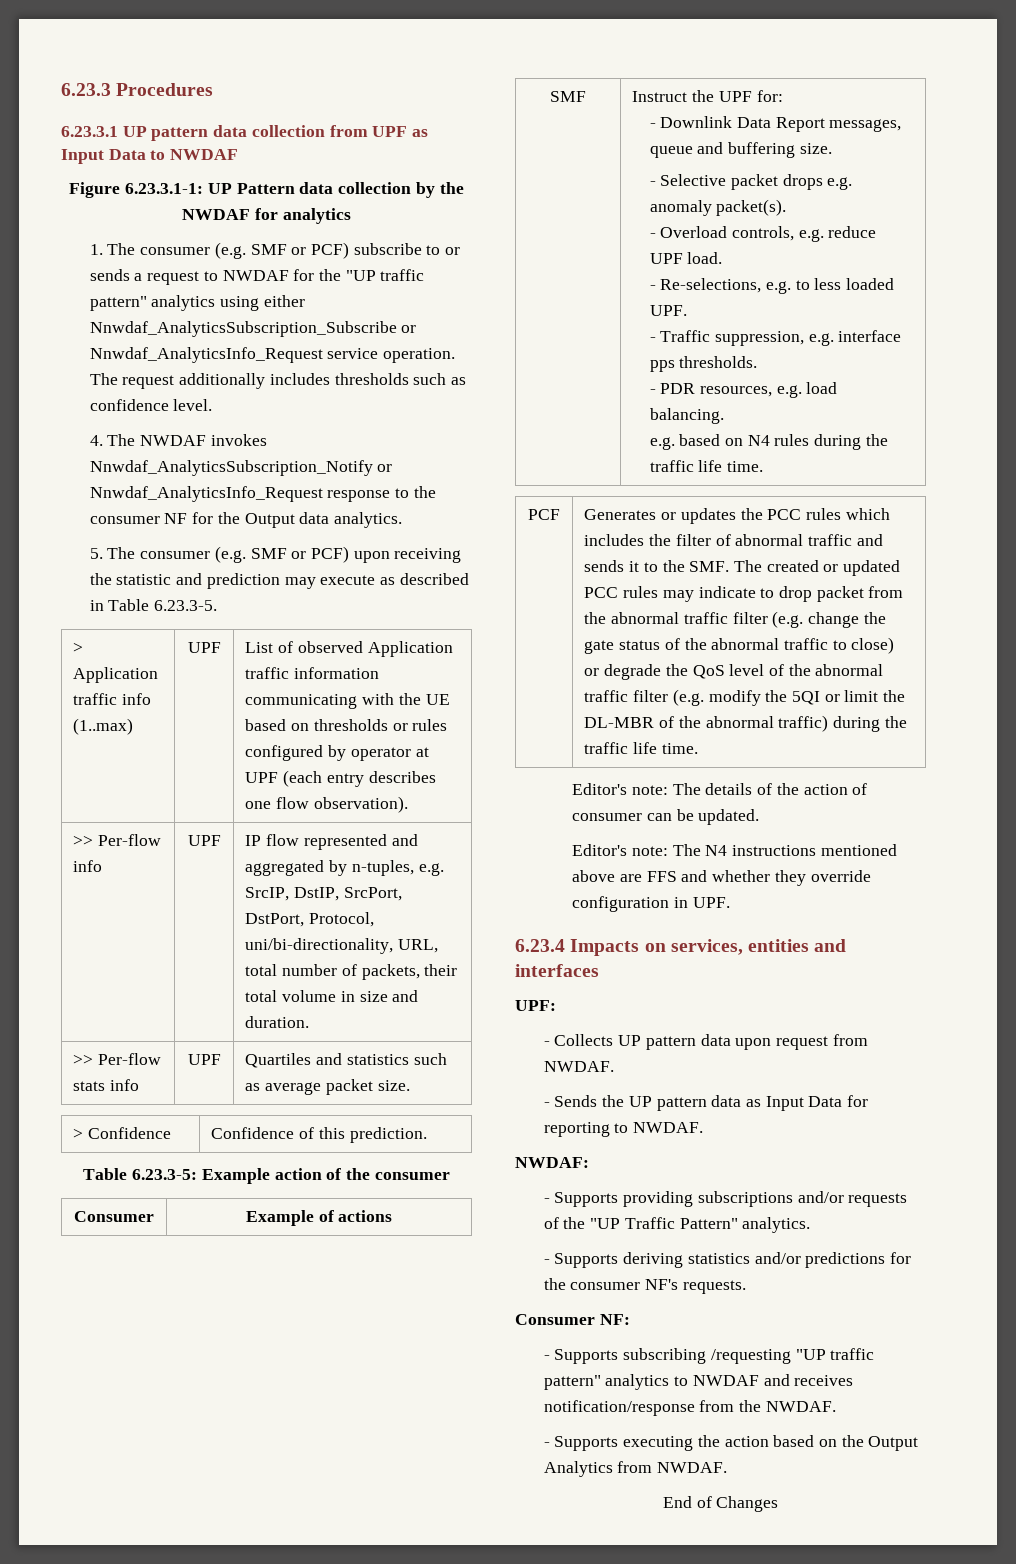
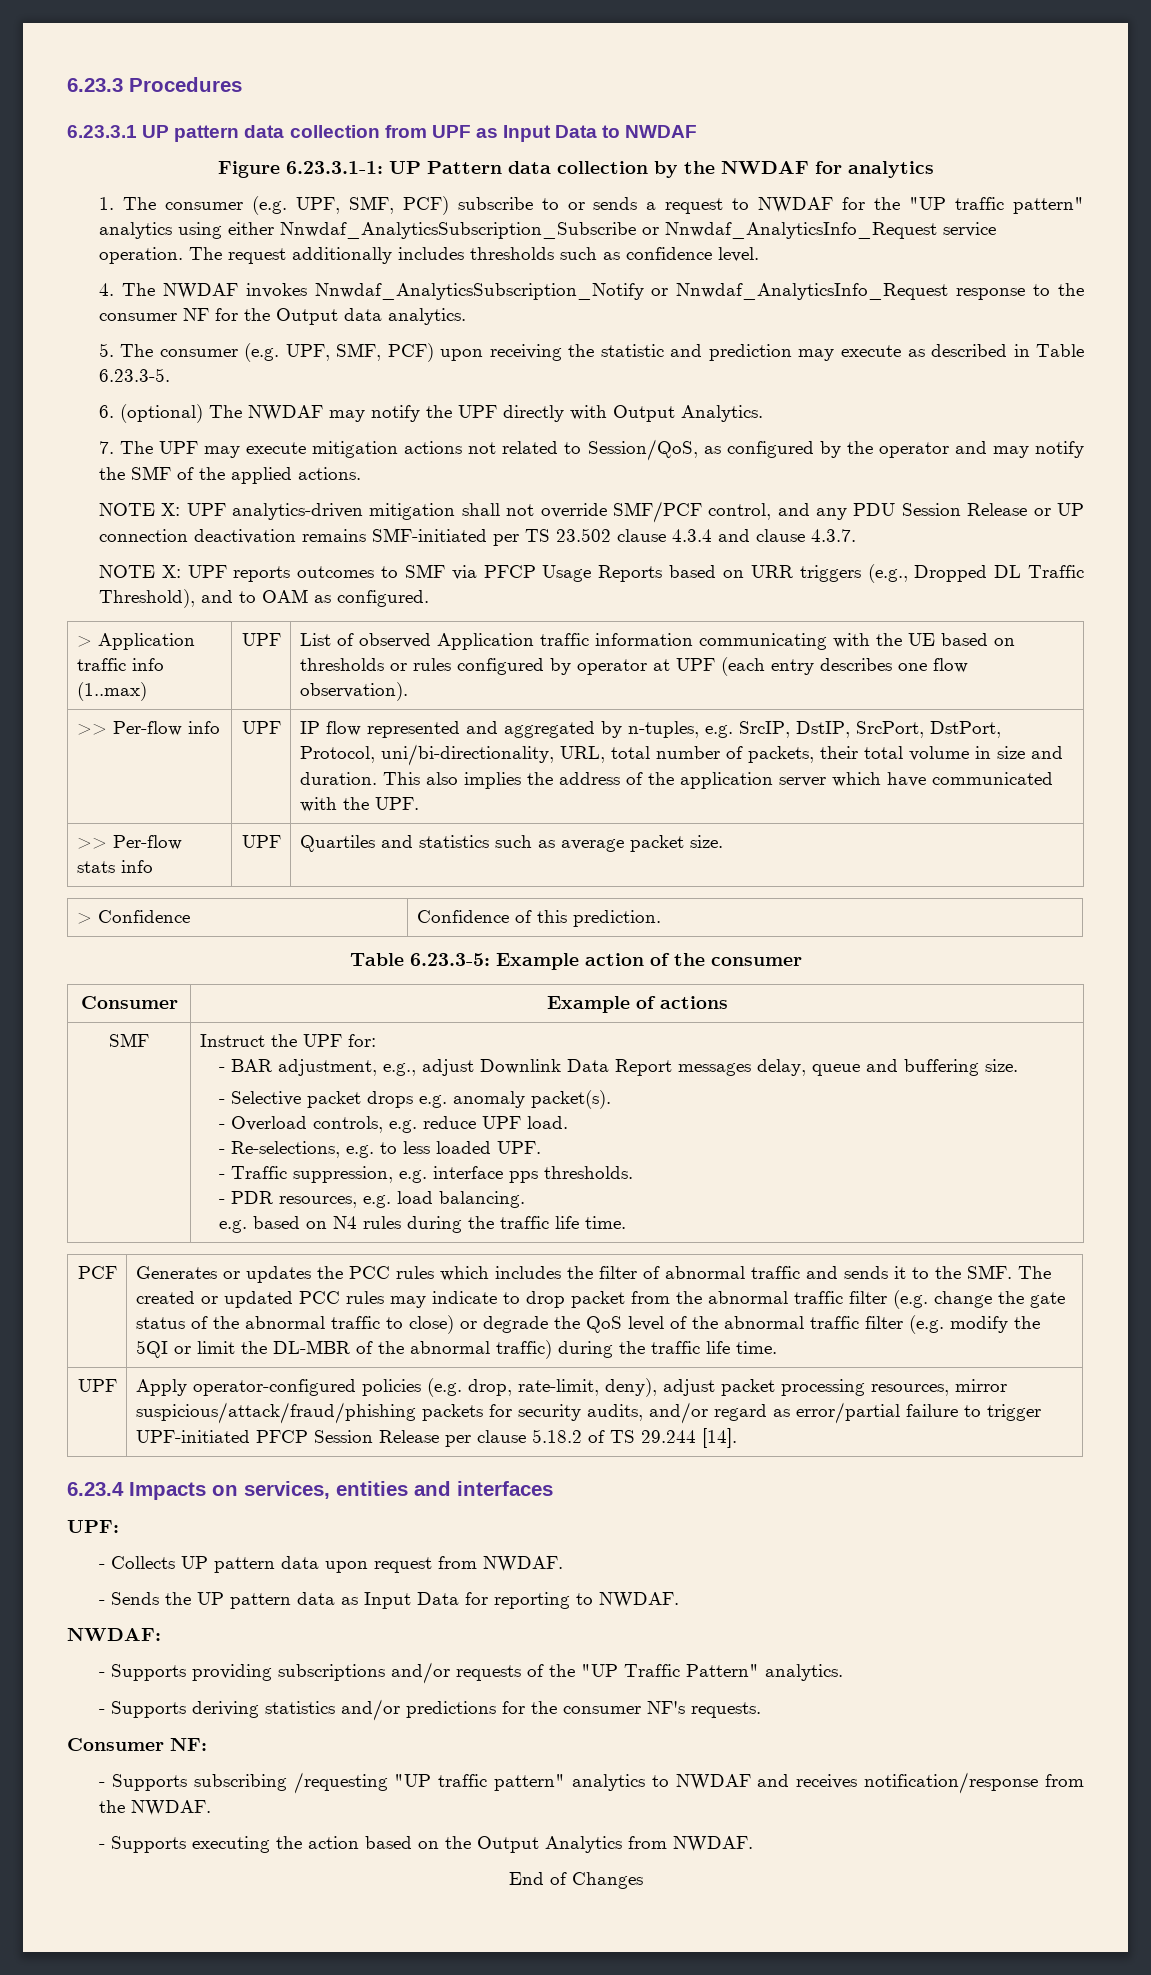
- 1. The consumer (e.g. SMF or PCF) subscribe to or sends a request to NWDAF for the "UP traffic pattern" analytics using either Nnwdaf_AnalyticsSubscription_Subscribe or Nnwdaf_AnalyticsInfo_Request service operation.
+ 1. The consumer (e.g. UPF, SMF, PCF) subscribe to or sends a request to NWDAF for the "UP traffic pattern" analytics using either Nnwdaf_AnalyticsSubscription_Subscribe or Nnwdaf_AnalyticsInfo_Request service operation.
- 5. The consumer (e.g. SMF or PCF) upon receiving the statistic and prediction may execute as described in Table 6.23.3-5.
+ 5. The consumer (e.g. UPF, SMF, PCF) upon receiving the statistic and prediction may execute as described in Table 6.23.3-5.
+ 6. (optional) The NWDAF may notify the UPF directly with Output Analytics.
+ 7. The UPF may execute mitigation actions not related to Session/QoS, as configured by the operator and may notify the SMF of the applied actions.
+ NOTE X: UPF analytics‑driven mitigation shall not override SMF/PCF control, and any PDU Session Release or UP connection deactivation remains SMF‑initiated per TS 23.502 clause 4.3.4 and clause 4.3.7.
+ NOTE X: UPF reports outcomes to SMF via PFCP Usage Reports based on URR triggers (e.g., Dropped DL Traffic Threshold), and to OAM as configured.
+ This also implies the address of the application server which have communicated with the UPF.
- - Downlink Data Report messages, queue and buffering size.
+ - BAR adjustment, e.g., adjust Downlink Data Report messages delay, queue and buffering size.
- Editor's note: The details of the action of consumer can be updated.
- Editor's note: The N4 instructions mentioned above are FFS and whether they override configuration in UPF.
+ UPF | Apply operator-configured policies (e.g. drop, rate-limit, deny), adjust packet processing resources, mirror suspicious/attack/fraud/phishing packets for security audits, and/or regard as error/partial failure to trigger UPF-initiated PFCP Session Release per clause 5.18.2 of TS 29.244 [14].

